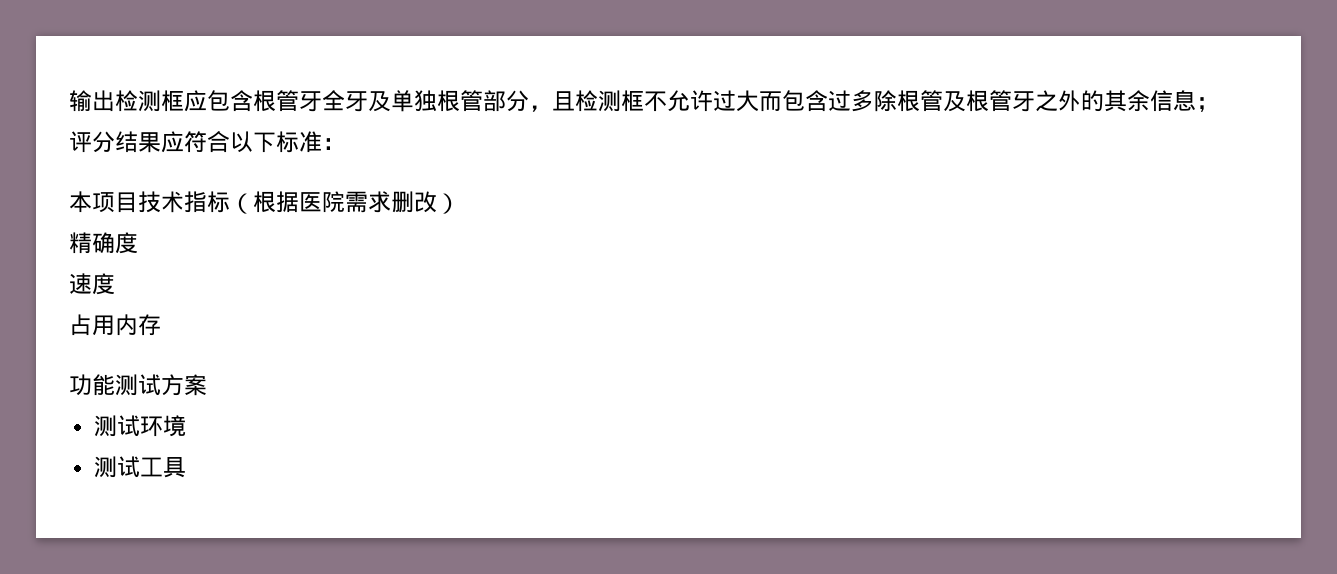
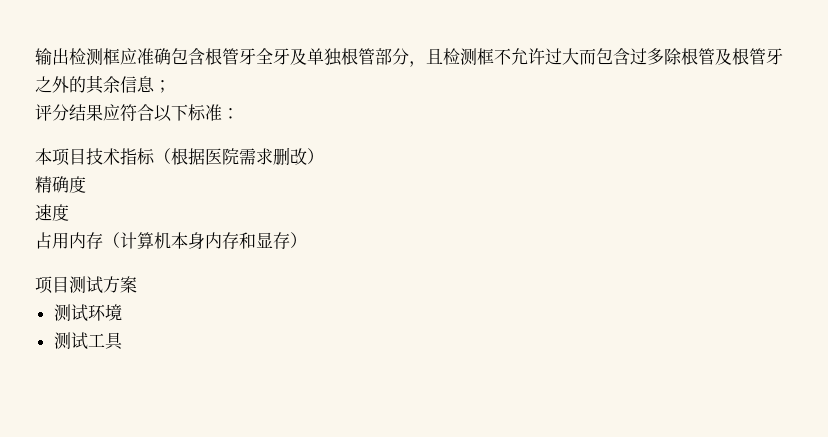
- 输出检测框应包含根管牙全牙及单独根管部分，且检测框不允许过大而包含过多除根管及根管牙之外的其余信息；
+ 输出检测框应准确包含根管牙全牙及单独根管部分，且检测框不允许过大而包含过多除根管及根管牙之外的其余信息；
- 占用内存
- 功能测试方案
+ 占用内存（计算机本身内存和显存）
+ 项目测试方案

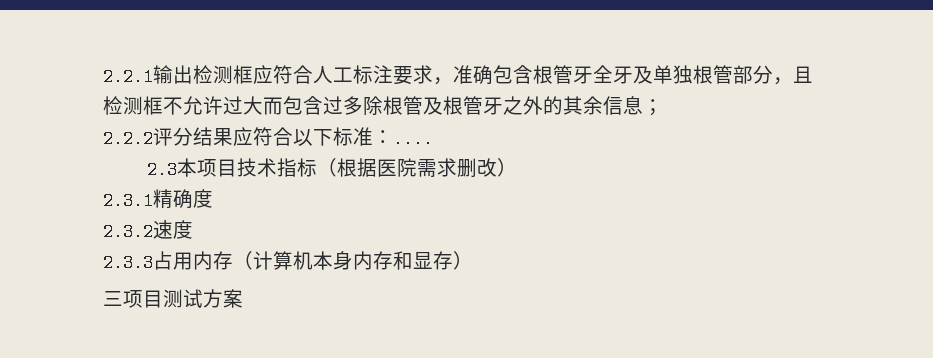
- 输出检测框应准确包含根管牙全牙及单独根管部分，且检测框不允许过大而包含过多除根管及根管牙之外的其余信息；
+ 2.2.1输出检测框应符合人工标注要求，准确包含根管牙全牙及单独根管部分，且检测框不允许过大而包含过多除根管及根管牙之外的其余信息；
- 评分结果应符合以下标准：
- 本项目技术指标（根据医院需求删改）
+ 2.2.2评分结果应符合以下标准：....
+ 2.3本项目技术指标（根据医院需求删改）
- 精确度
+ 2.3.1精确度
- 速度
+ 2.3.2速度
- 占用内存（计算机本身内存和显存）
+ 2.3.3占用内存（计算机本身内存和显存）
- 项目测试方案
+ 三项目测试方案
- 测试环境
- 测试工具

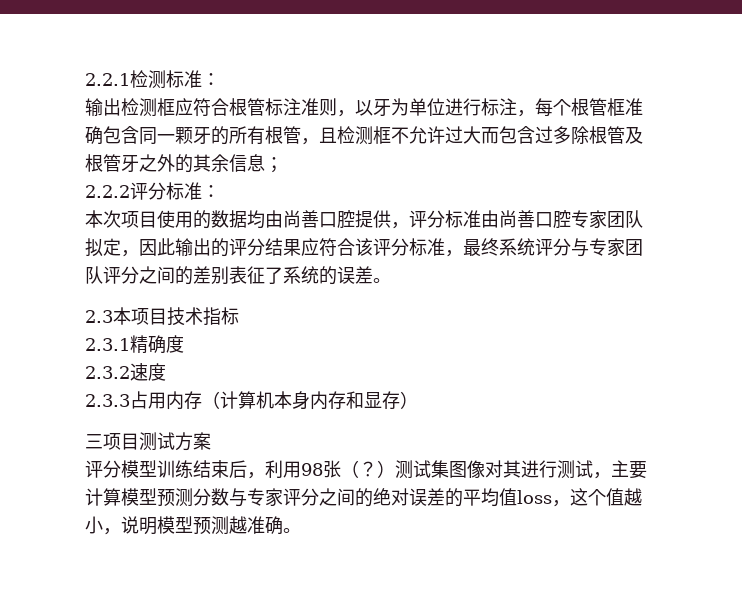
- 2.2.1输出检测框应符合人工标注要求，准确包含根管牙全牙及单独根管部分，且检测框不允许过大而包含过多除根管及根管牙之外的其余信息；
+ 2.2.1检测标准：
+ 输出检测框应符合根管标注准则，以牙为单位进行标注，每个根管框准确包含同一颗牙的所有根管，且检测框不允许过大而包含过多除根管及根管牙之外的其余信息；
- 2.2.2评分结果应符合以下标准：....
+ 2.2.2评分标准：
+ 本次项目使用的数据均由尚善口腔提供，评分标准由尚善口腔专家团队拟定，因此输出的评分结果应符合该评分标准，最终系统评分与专家团队评分之间的差别表征了系统的误差。
- 2.3本项目技术指标（根据医院需求删改）
+ 2.3本项目技术指标
+ 评分模型训练结束后，利用98张（？）测试集图像对其进行测试，主要计算模型预测分数与专家评分之间的绝对误差的平均值loss，这个值越小，说明模型预测越准确。

